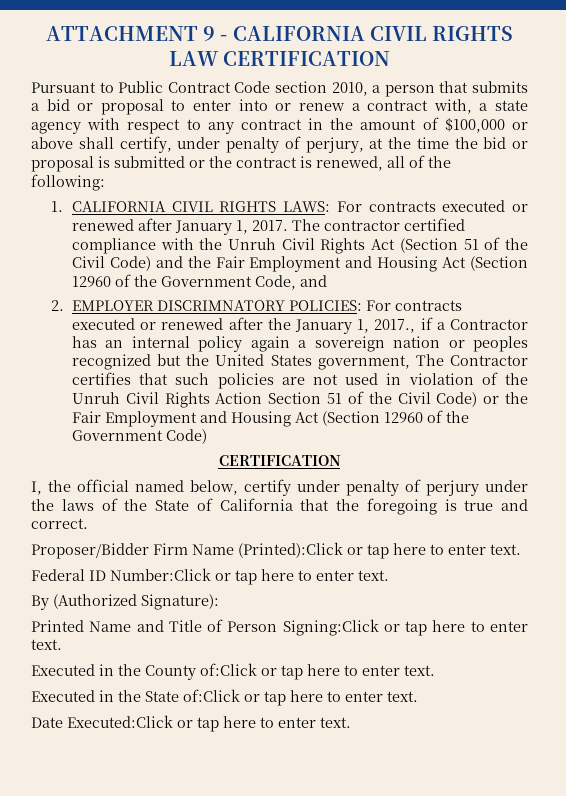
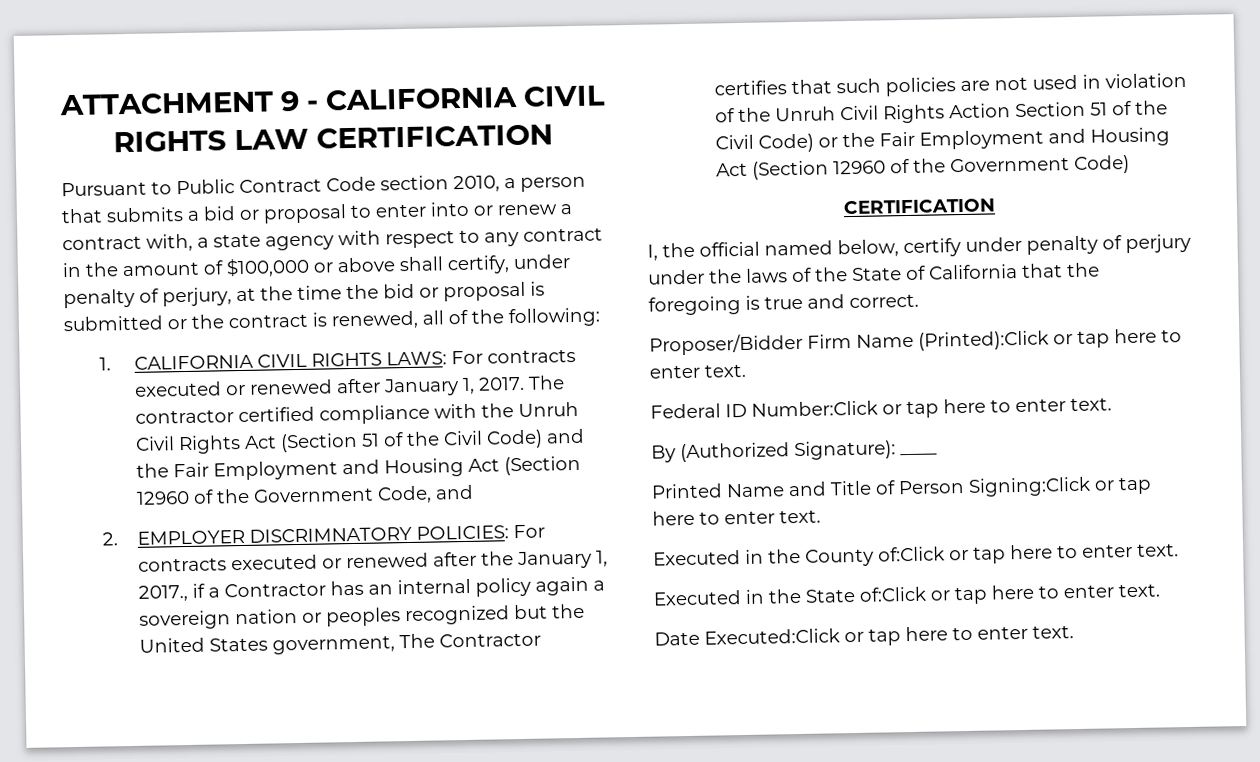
- By (Authorized Signature):
+ By (Authorized Signature): ____

